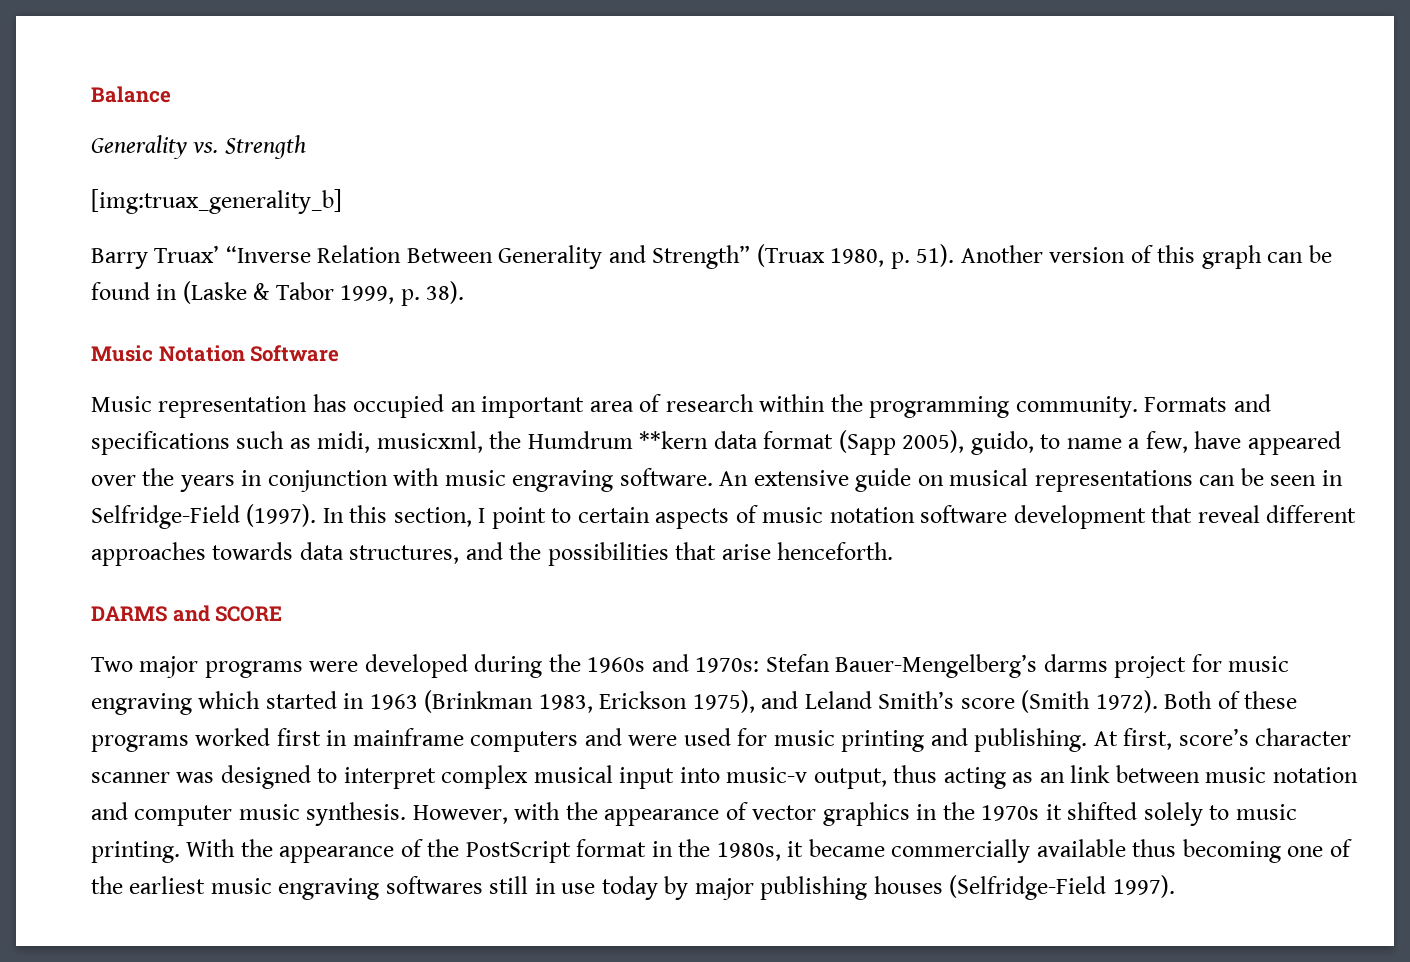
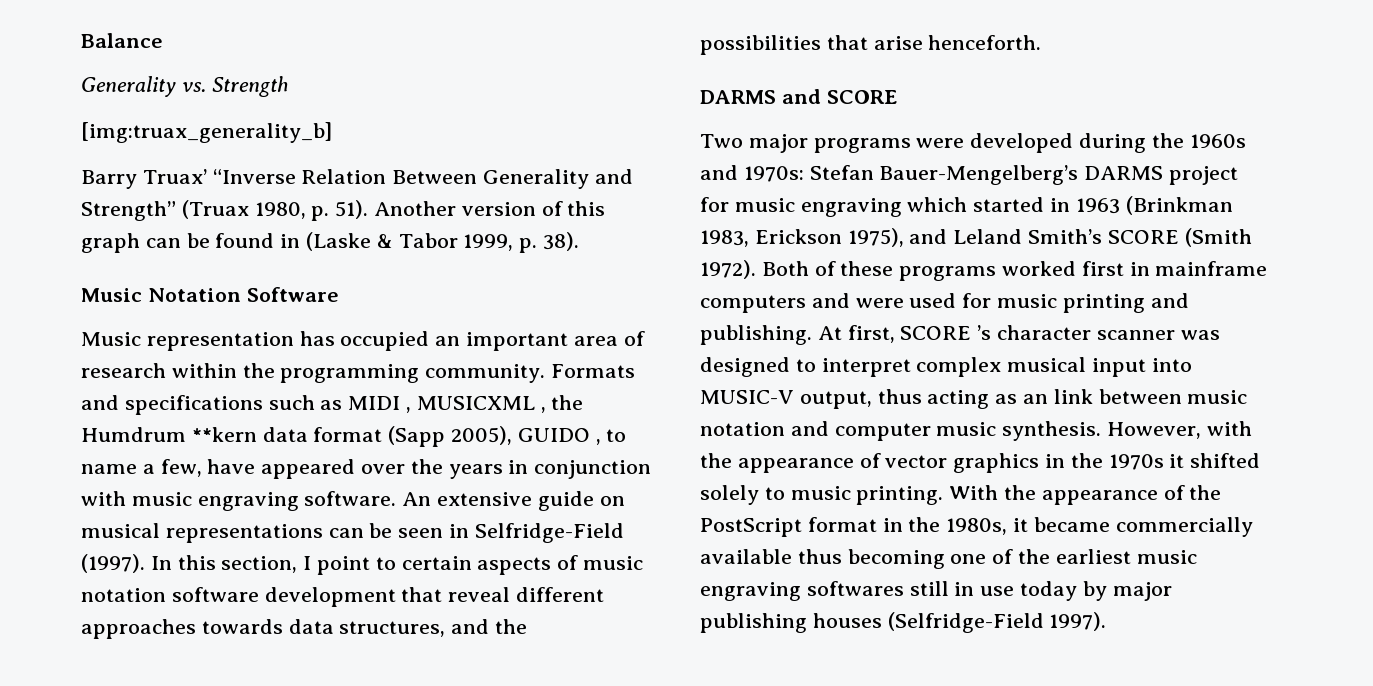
- Formats and specifications such as midi, musicxml, the Humdrum **kern data format (Sapp 2005), guido, to name a few, have appeared over the years in conjunction with music engraving software.
+ Formats and specifications such as MIDI , MUSICXML , the Humdrum **kern data format (Sapp 2005), GUIDO , to name a few, have appeared over the years in conjunction with music engraving software.
- Two major programs were developed during the 1960s and 1970s: Stefan Bauer-Mengelberg’s darms project for music engraving which started in 1963 (Brinkman 1983, Erickson 1975), and Leland Smith’s score (Smith 1972).
+ Two major programs were developed during the 1960s and 1970s: Stefan Bauer-Mengelberg’s DARMS project for music engraving which started in 1963 (Brinkman 1983, Erickson 1975), and Leland Smith’s SCORE (Smith 1972).
- At first, score’s character scanner was designed to interpret complex musical input into music-v output, thus acting as an link between music notation and computer music synthesis.
+ At first, SCORE ’s character scanner was designed to interpret complex musical input into MUSIC-V output, thus acting as an link between music notation and computer music synthesis.

